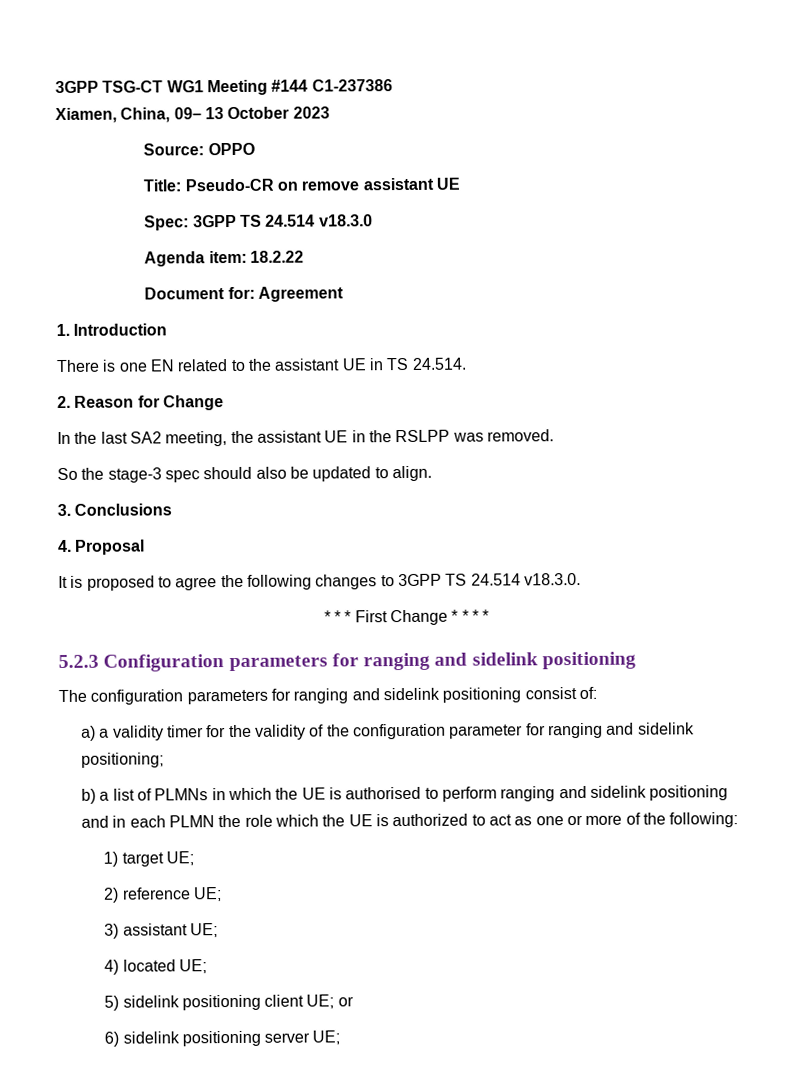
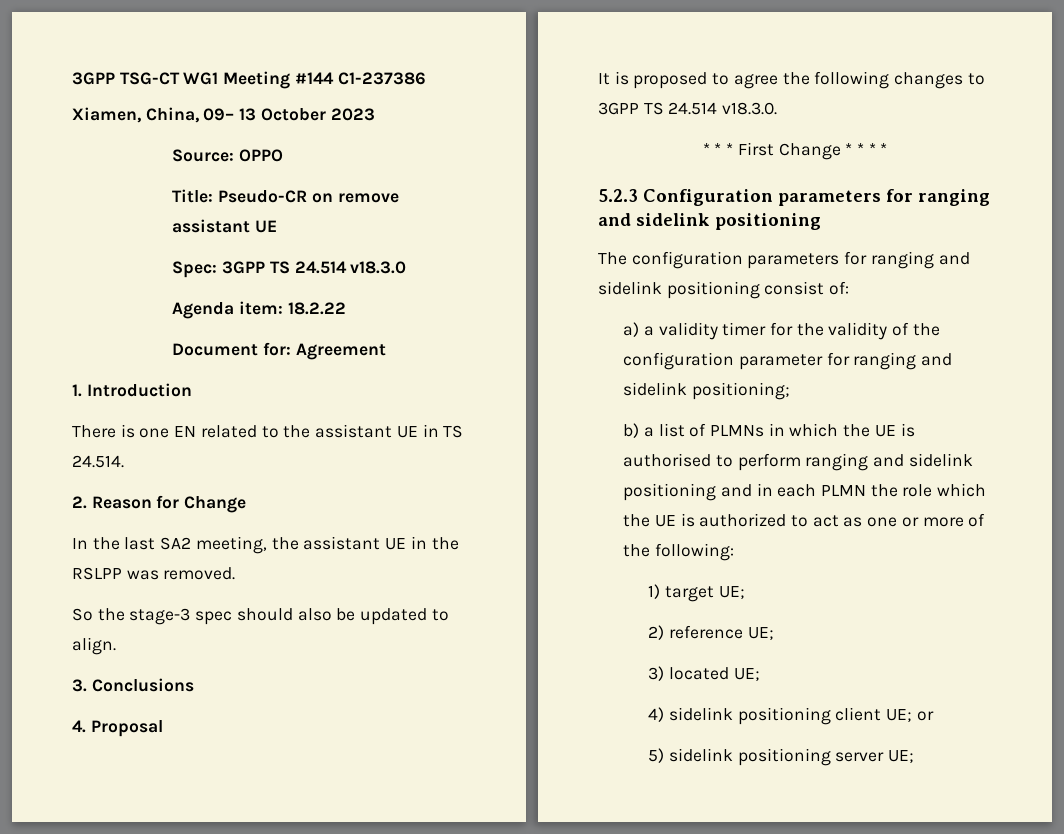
- 3) assistant UE;
+ 3) located UE;
- 4) located UE;
- 5) sidelink positioning client UE; or
+ 4) sidelink positioning client UE; or
- 6) sidelink positioning server UE;
+ 5) sidelink positioning server UE;

